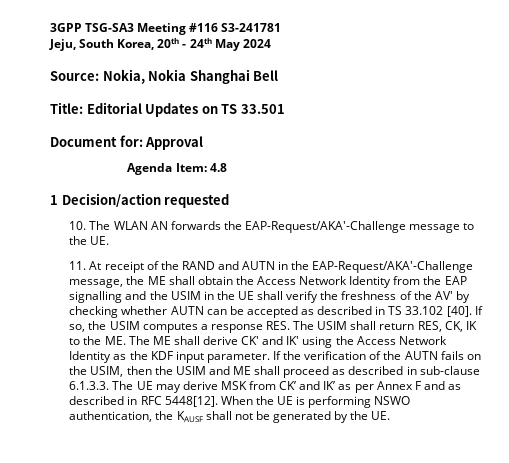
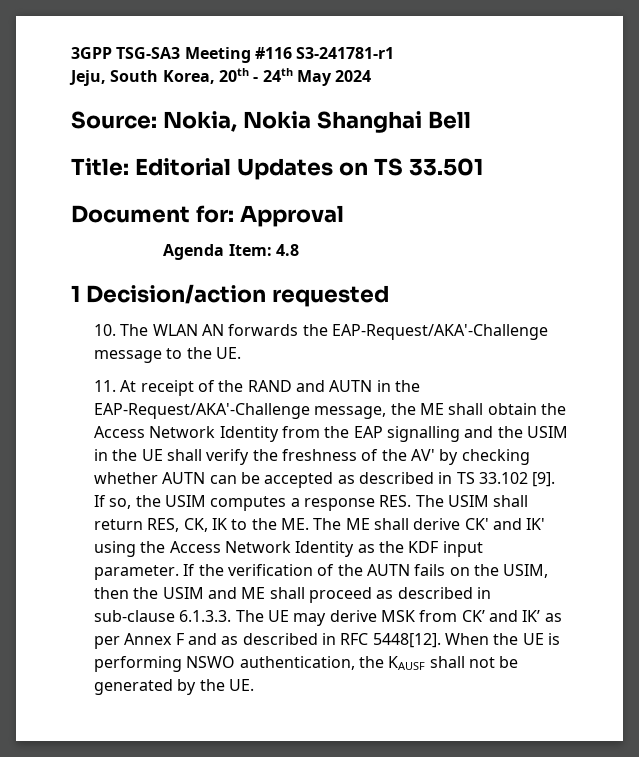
- 3GPP TSG-SA3 Meeting #116 S3-241781
+ 3GPP TSG-SA3 Meeting #116 S3-241781-r1
- 11. At receipt of the RAND and AUTN in the EAP-Request/AKA'-Challenge message, the ME shall obtain the Access Network Identity from the EAP signalling and the USIM in the UE shall verify the freshness of the AV' by checking whether AUTN can be accepted as described in TS 33.102 [40].
+ 11. At receipt of the RAND and AUTN in the EAP-Request/AKA'-Challenge message, the ME shall obtain the Access Network Identity from the EAP signalling and the USIM in the UE shall verify the freshness of the AV' by checking whether AUTN can be accepted as described in TS 33.102 [9].

